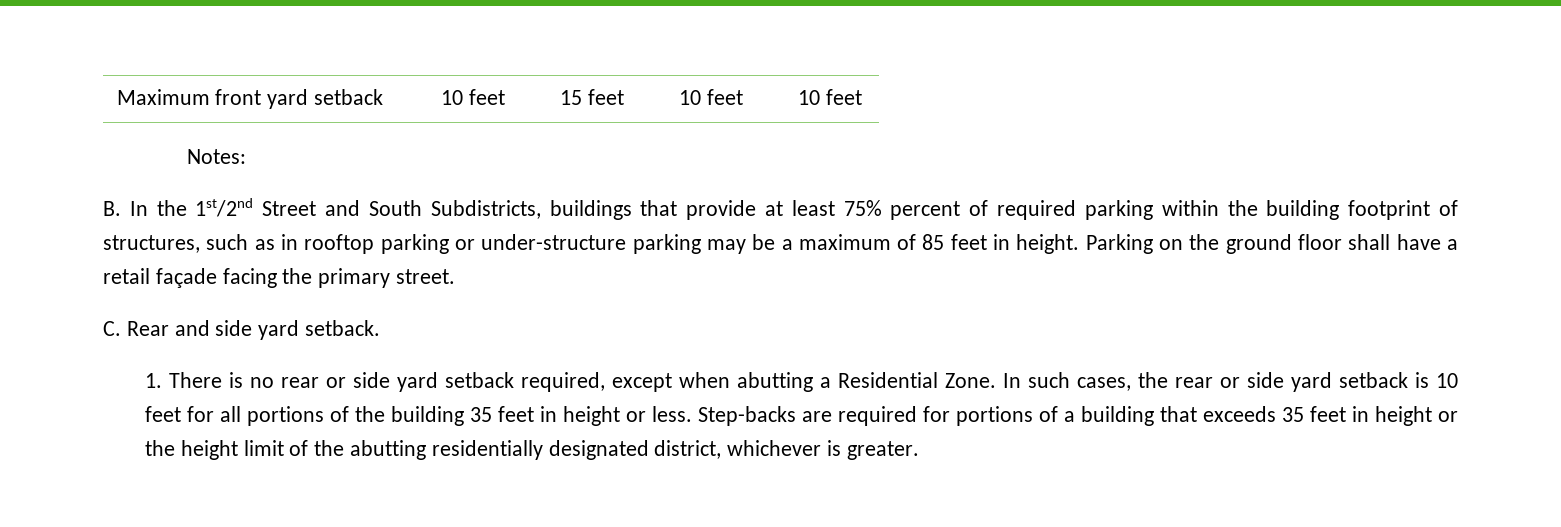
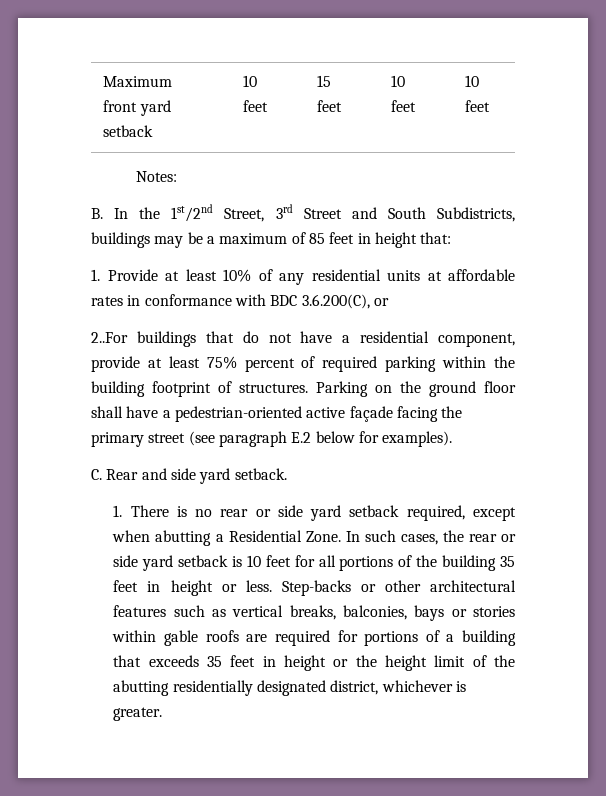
- B. In the 1st/2nd Street and South Subdistricts, buildings that provide at least 75% percent of required parking within the building footprint of structures, such as in rooftop parking or under-structure parking may be a maximum of 85 feet in height.
+ B. In the 1st/2nd Street, 3rd Street and South Subdistricts, buildings may be a maximum of 85 feet in height that:
+ 1. Provide at least 10% of any residential units at affordable rates in conformance with BDC 3.6.200(C), or
+ 2..For buildings that do not have a residential component, provide at least 75% percent of required parking within the building footprint of structures.
- Parking on the ground floor shall have a retail façade facing the primary street.
+ Parking on the ground floor shall have a pedestrian-oriented active façade facing the primary street (see paragraph E.2 below for examples).
- Step-backs are required for portions of a building that exceeds 35 feet in height or the height limit of the abutting residentially designated district, whichever is greater.
+ Step-backs or other architectural features such as vertical breaks, balconies, bays or stories within gable roofs are required for portions of a building that exceeds 35 feet in height or the height limit of the abutting residentially designated district, whichever is greater.

